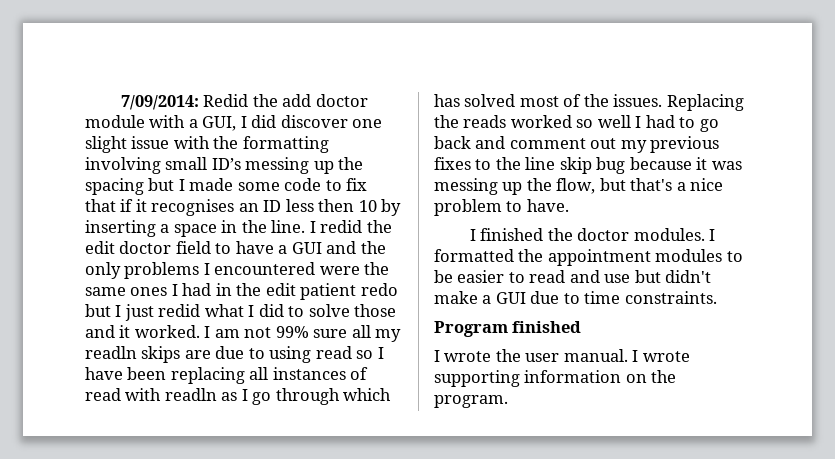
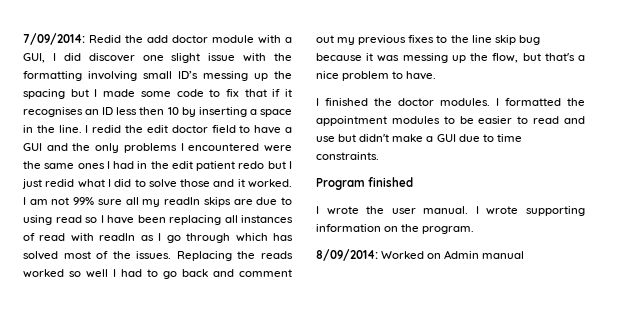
+ 8/09/2014: Worked on Admin manual

